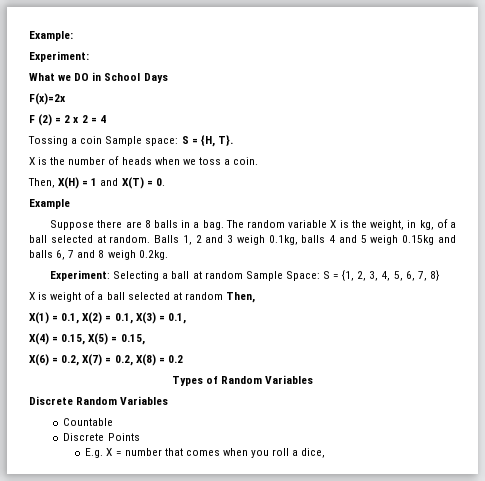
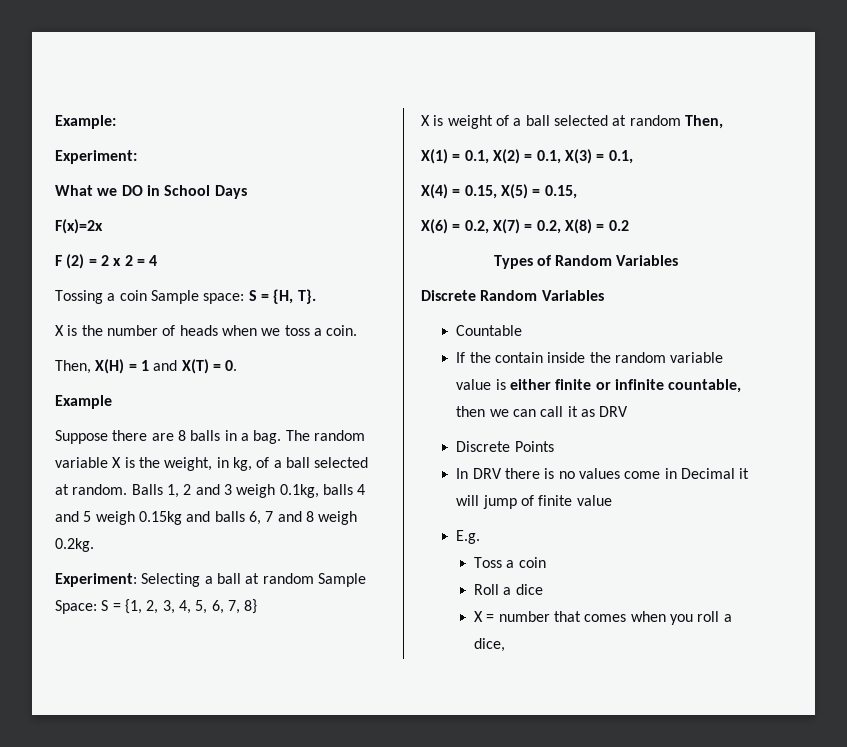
+ If the contain inside the random variable value is either finite or infinite countable, then we can call it as DRV
  Discrete Points
- E.g. X = number that comes when you roll a dice,
+ In DRV there is no values come in Decimal it will jump of finite value
+ E.g.
+ Toss a coin
+ Roll a dice
+ X = number that comes when you roll a dice,

